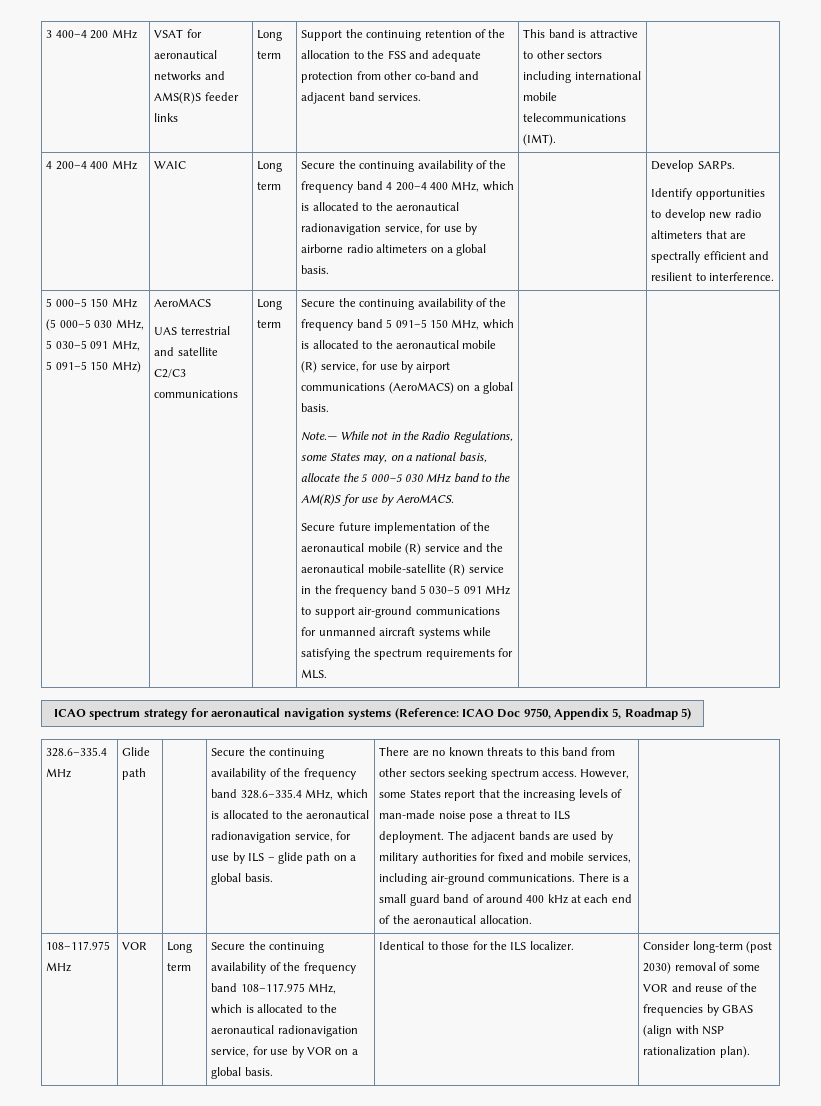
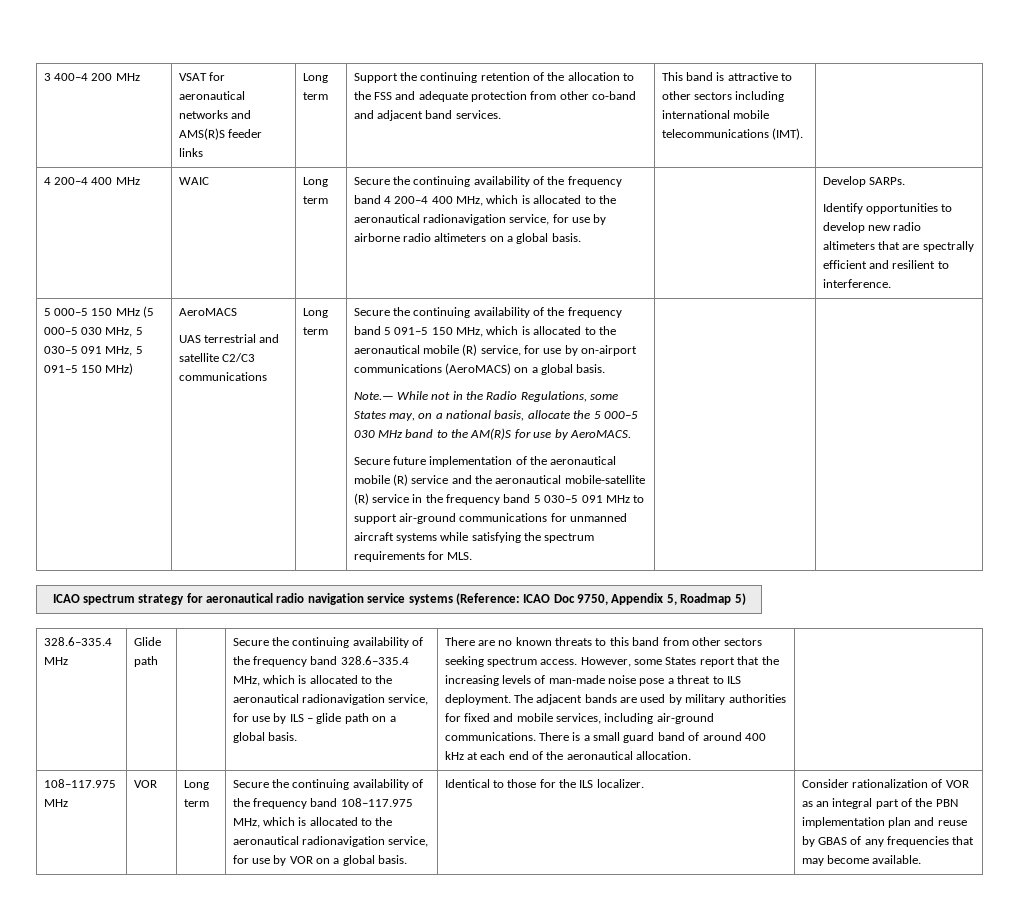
- Secure the continuing availability of the frequency band 5 091–5 150 MHz, which is allocated to the aeronautical mobile (R) service, for use by airport communications (AeroMACS) on a global basis.
+ Secure the continuing availability of the frequency band 5 091–5 150 MHz, which is allocated to the aeronautical mobile (R) service, for use by on-airport communications (AeroMACS) on a global basis.
- ICAO spectrum strategy for aeronautical navigation systems (Reference: ICAO Doc 9750, Appendix 5, Roadmap 5)
+ ICAO spectrum strategy for aeronautical radio navigation service systems (Reference: ICAO Doc 9750, Appendix 5, Roadmap 5)
- Consider long-term (post 2030) removal of some VOR and reuse of the frequencies by GBAS (align with NSP rationalization plan).
+ Consider rationalization of VOR as an integral part of the PBN implementation plan and reuse by GBAS of any frequencies that may become available.

